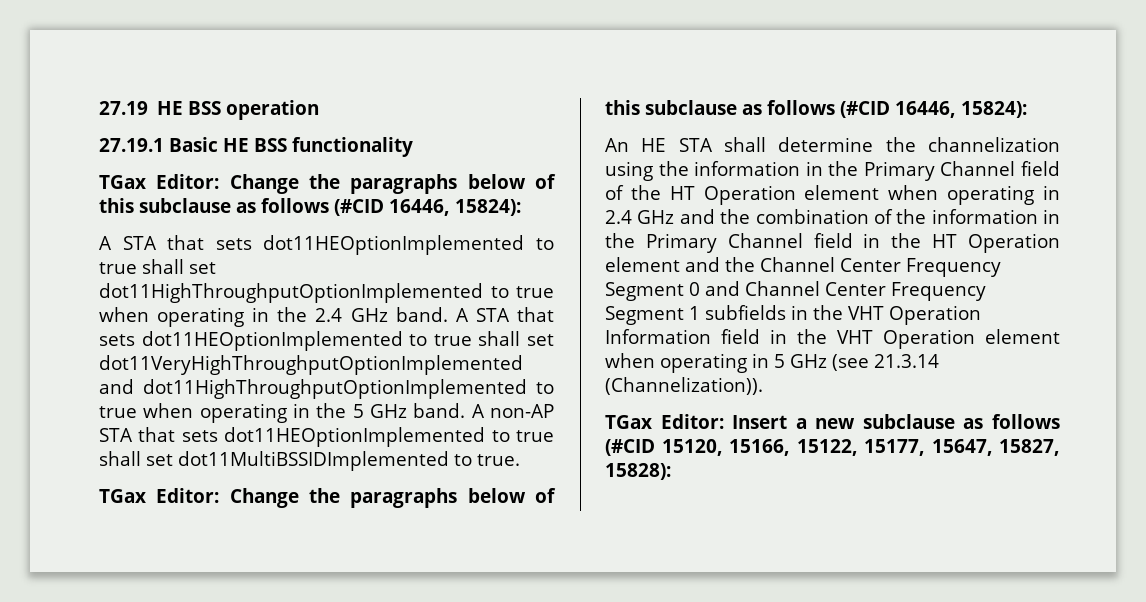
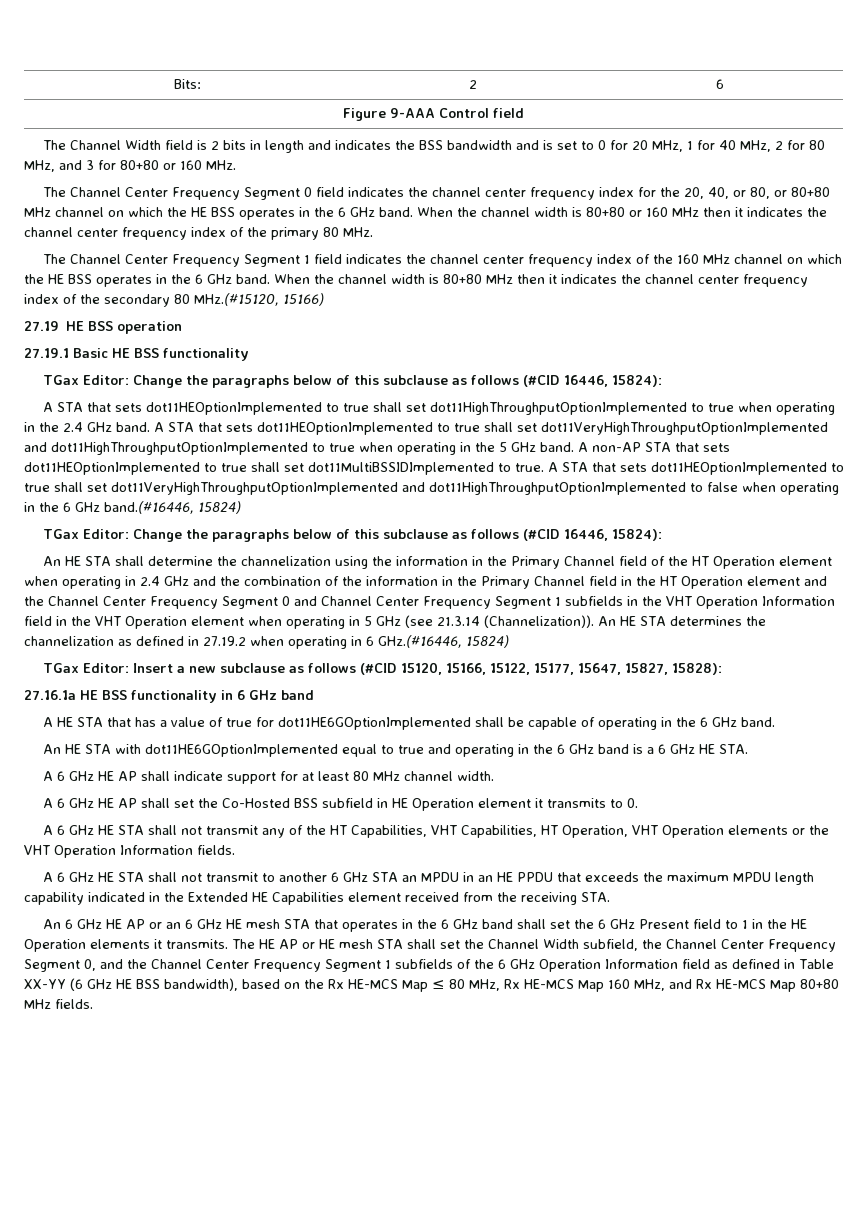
+ Bits: | 2 | 6
+ Figure 9-AAA Control field
+ The Channel Width field is 2 bits in length and indicates the BSS bandwidth and is set to 0 for 20 MHz, 1 for 40 MHz, 2 for 80 MHz, and 3 for 80+80 or 160 MHz.
+ The Channel Center Frequency Segment 0 field indicates the channel center frequency index for the 20, 40, or 80, or 80+80 MHz channel on which the HE BSS operates in the 6 GHz band. When the channel width is 80+80 or 160 MHz then it indicates the channel center frequency index of the primary 80 MHz.
+ The Channel Center Frequency Segment 1 field indicates the channel center frequency index of the 160 MHz channel on which the HE BSS operates in the 6 GHz band. When the channel width is 80+80 MHz then it indicates the channel center frequency index of the secondary 80 MHz.(#15120, 15166)
+ A STA that sets dot11HEOptionImplemented to true shall set dot11VeryHighThroughputOptionImplemented and dot11HighThroughputOptionImplemented to false when operating in the 6 GHz band.(#16446, 15824)
+ An HE STA determines the channelization as defined in 27.19.2 when operating in 6 GHz.(#16446, 15824)
+ 27.16.1a HE BSS functionality in 6 GHz band
+ A HE STA that has a value of true for dot11HE6GOptionImplemented shall be capable of operating in the 6 GHz band.
+ An HE STA with dot11HE6GOptionImplemented equal to true and operating in the 6 GHz band is a 6 GHz HE STA.
+ A 6 GHz HE AP shall indicate support for at least 80 MHz channel width.
+ A 6 GHz HE AP shall set the Co-Hosted BSS subfield in HE Operation element it transmits to 0.
+ A 6 GHz HE STA shall not transmit any of the HT Capabilities, VHT Capabilities, HT Operation, VHT Operation elements or the VHT Operation Information fields.
+ A 6 GHz HE STA shall not transmit to another 6 GHz STA an MPDU in an HE PPDU that exceeds the maximum MPDU length capability indicated in the Extended HE Capabilities element received from the receiving STA.
+ An 6 GHz HE AP or an 6 GHz HE mesh STA that operates in the 6 GHz band shall set the 6 GHz Present field to 1 in the HE Operation elements it transmits. The HE AP or HE mesh STA shall set the Channel Width subfield, the Channel Center Frequency Segment 0, and the Channel Center Frequency Segment 1 subfields of the 6 GHz Operation Information field as defined in Table XX-YY (6 GHz HE BSS bandwidth), based on the Rx HE-MCS Map ≤ 80 MHz, Rx HE-MCS Map 160 MHz, and Rx HE-MCS Map 80+80 MHz fields.

